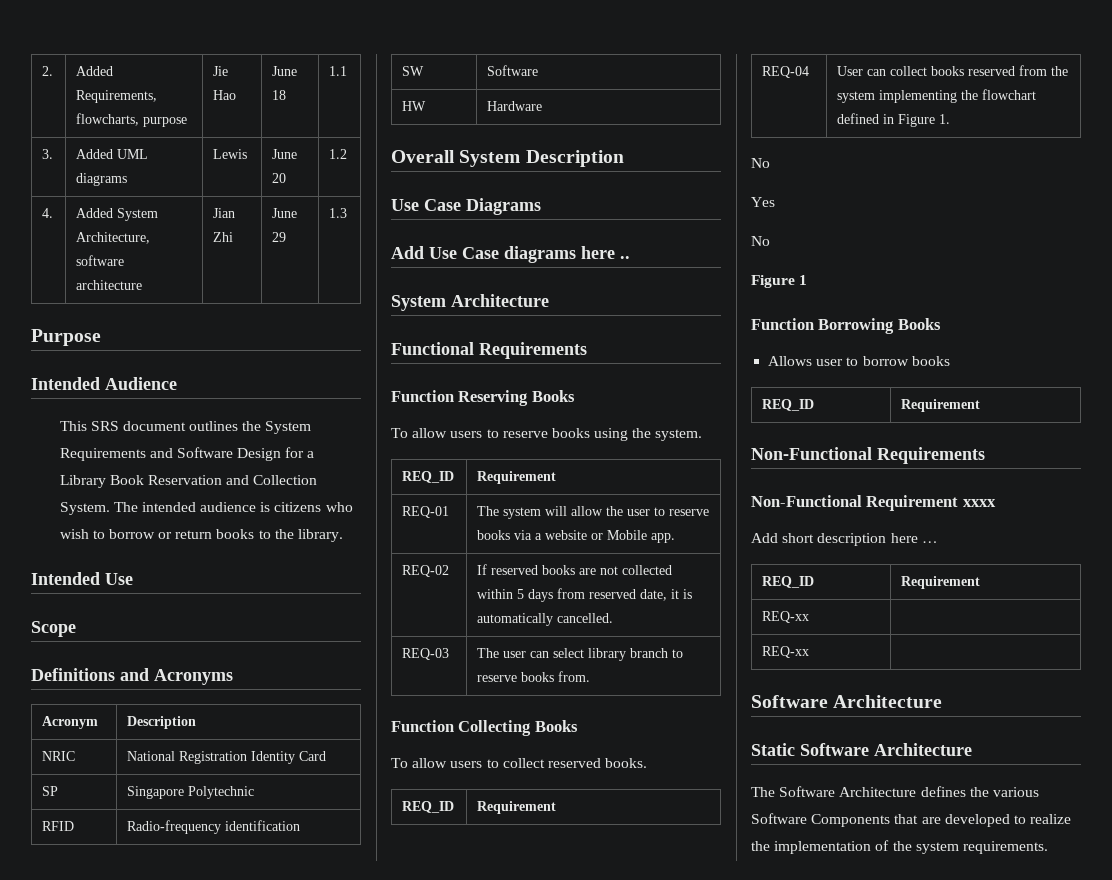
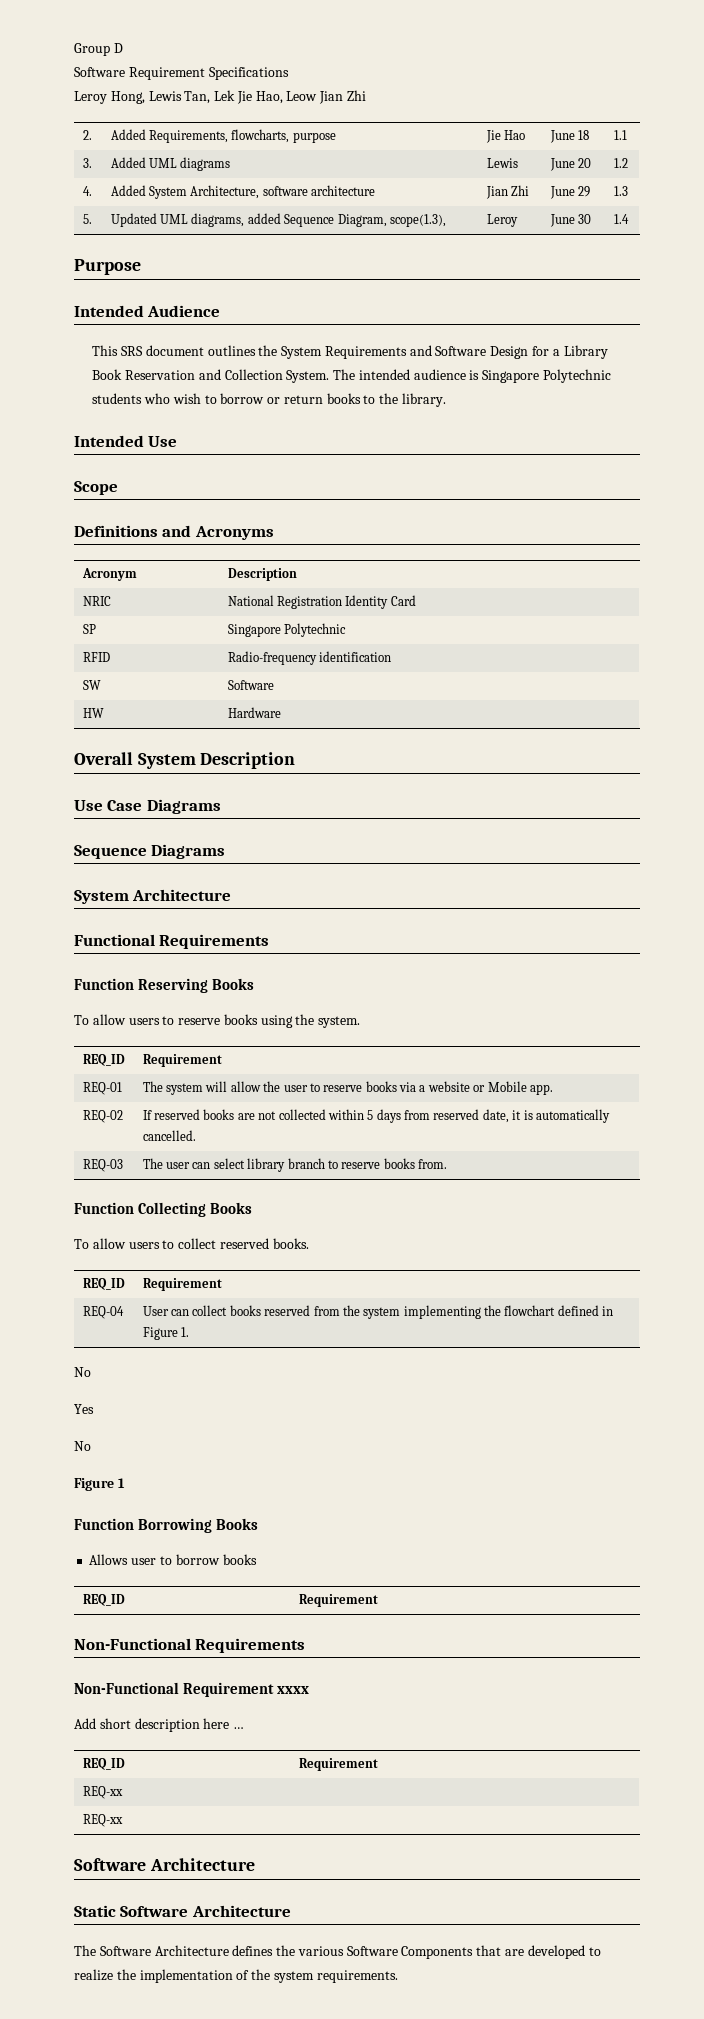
+ Group D
+ Software Requirement Specifications
+ Leroy Hong, Lewis Tan, Lek Jie Hao, Leow Jian Zhi
+ 5. | Updated UML diagrams, added Sequence Diagram, scope(1.3), | Leroy | June 30 | 1.4
- The intended audience is citizens who wish to borrow or return books to the library.
+ The intended audience is Singapore Polytechnic students who wish to borrow or return books to the library.
- Add Use Case diagrams here ..
+ Sequence Diagrams

